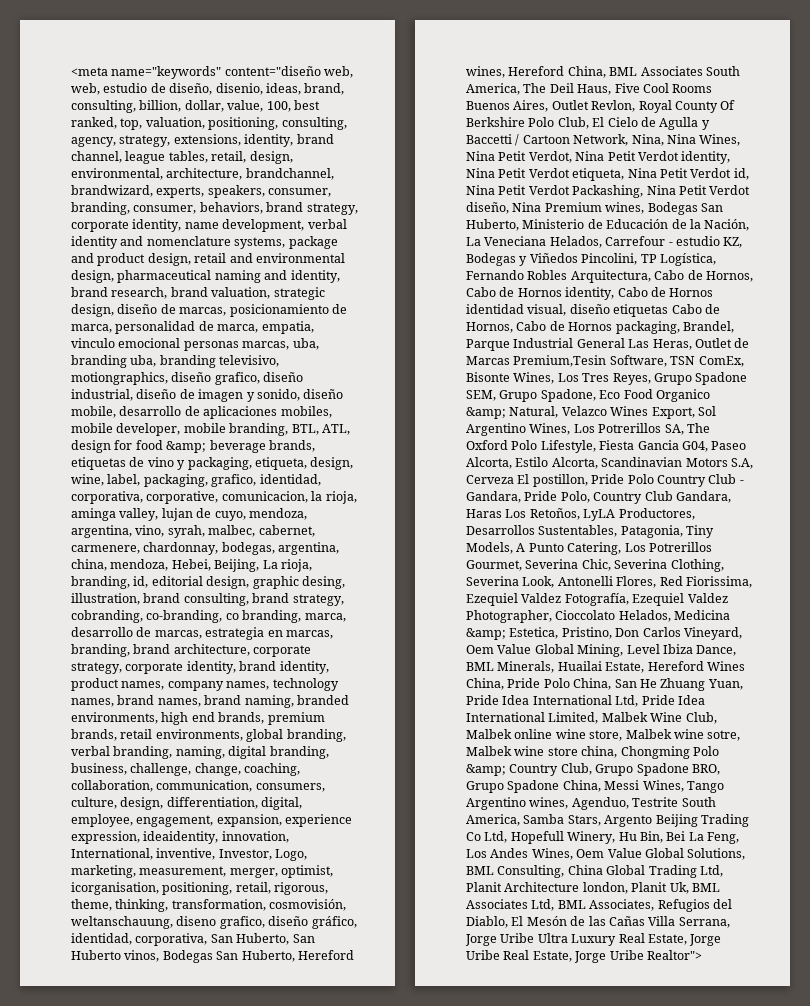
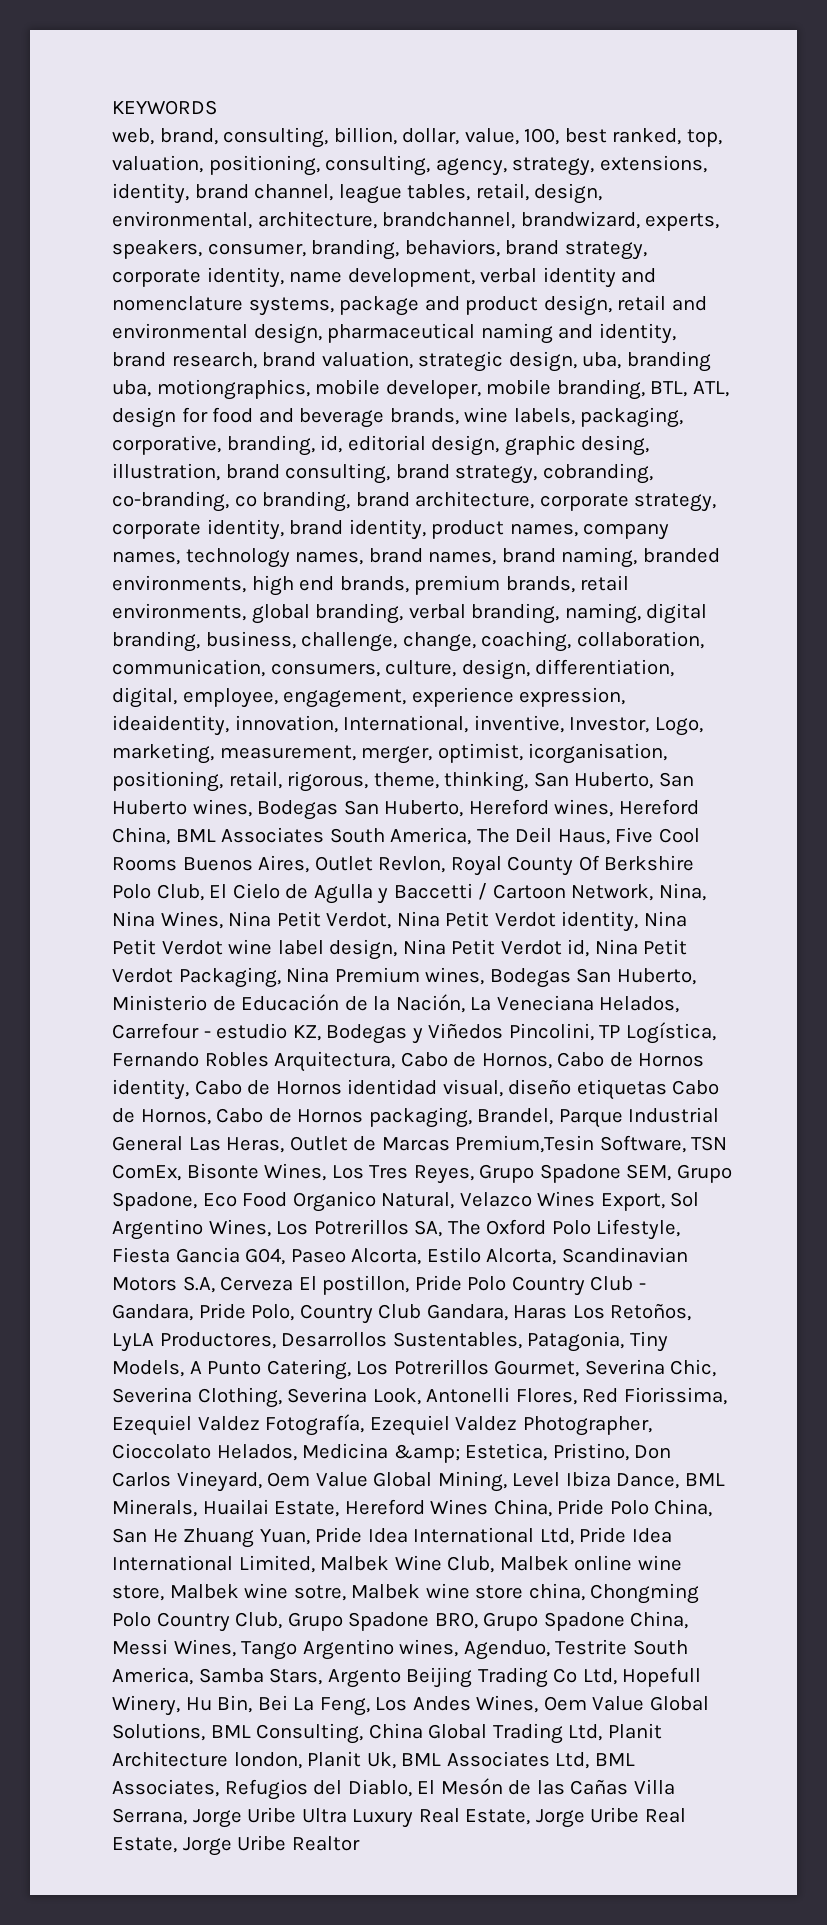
- <meta name="keywords" content="diseño web, web, estudio de diseño, disenio, ideas, brand, consulting, billion, dollar, value, 100, best ranked, top, valuation, positioning, consulting, agency, strategy, extensions, identity, brand channel, league tables, retail, design, environmental, architecture, brandchannel, brandwizard, experts, speakers, consumer, branding, consumer, behaviors, brand strategy, corporate identity, name development, verbal identity and nomenclature systems, package and product design, retail and environmental design, pharmaceutical naming and identity, brand research, brand valuation, strategic design, diseño de marcas, posicionamiento de marca, personalidad de marca, empatia, vinculo emocional personas marcas, uba, branding uba, branding televisivo, motiongraphics, diseño grafico, diseño industrial, diseño de imagen y sonido, diseño mobile, desarrollo de aplicaciones mobiles, mobile developer, mobile branding, BTL, ATL, design for food &amp; beverage brands, etiquetas de vino y packaging, etiqueta, design, wine, label, packaging, grafico, identidad, corporativa, corporative, comunicacion, la rioja, aminga valley, lujan de cuyo, mendoza, argentina, vino, syrah, malbec, cabernet, carmenere, chardonnay, bodegas, argentina, china, mendoza, Hebei, Beijing, La rioja, branding, id, editorial design, graphic desing, illustration, brand consulting, brand strategy, cobranding, co-branding, co branding, marca, desarrollo de marcas, estrategia en marcas, branding, brand architecture, corporate strategy, corporate identity, brand identity, product names, company names, technology names, brand names, brand naming, branded environments, high end brands, premium brands, retail environments, global branding, verbal branding, naming, digital branding, business, challenge, change, coaching, collaboration, communication, consumers, culture, design, differentiation, digital, employee, engagement, expansion, experience expression, ideaidentity, innovation, International, inventive, Investor, Logo, marketing, measurement, merger, optimist, icorganisation, positioning, retail, rigorous, theme, thinking, transformation, cosmovisión, weltanschauung, diseno grafico, diseño gráfico, identidad, corporativa, San Huberto, San Huberto vinos, Bodegas San Huberto, Hereford wines, Hereford China, BML Associates South America, The Deil Haus, Five Cool Rooms Buenos Aires, Outlet Revlon, Royal County Of Berkshire Polo Club, El Cielo de Agulla y Baccetti / Cartoon Network, Nina, Nina Wines, Nina Petit Verdot, Nina Petit Verdot identity, Nina Petit Verdot etiqueta, Nina Petit Verdot id, Nina Petit Verdot Packashing, Nina Petit Verdot diseño, Nina Premium wines, Bodegas San Huberto, Ministerio de Educación de la Nación, La Veneciana Helados, Carrefour - estudio KZ, Bodegas y Viñedos Pincolini, TP Logística, Fernando Robles Arquitectura, Cabo de Hornos, Cabo de Hornos identity, Cabo de Hornos identidad visual, diseño etiquetas Cabo de Hornos, Cabo de Hornos packaging, Brandel, Parque Industrial General Las Heras, Outlet de Marcas Premium,Tesin Software, TSN ComEx, Bisonte Wines, Los Tres Reyes, Grupo Spadone SEM, Grupo Spadone, Eco Food Organico &amp; Natural, Velazco Wines Export, Sol Argentino Wines, Los Potrerillos SA, The Oxford Polo Lifestyle, Fiesta Gancia G04, Paseo Alcorta, Estilo Alcorta, Scandinavian Motors S.A, Cerveza El postillon, Pride Polo Country Club - Gandara, Pride Polo, Country Club Gandara, Haras Los Retoños, LyLA Productores, Desarrollos Sustentables, Patagonia, Tiny Models, A Punto Catering, Los Potrerillos Gourmet, Severina Chic, Severina Clothing, Severina Look, Antonelli Flores, Red Fiorissima, Ezequiel Valdez Fotografía, Ezequiel Valdez Photographer, Cioccolato Helados, Medicina &amp;
+ KEYWORDS
+ web, brand, consulting, billion, dollar, value, 100, best ranked, top, valuation, positioning, consulting, agency, strategy, extensions, identity, brand channel, league tables, retail, design, environmental, architecture, brandchannel, brandwizard, experts, speakers, consumer, branding, behaviors, brand strategy, corporate identity, name development, verbal identity and nomenclature systems, package and product design, retail and environmental design, pharmaceutical naming and identity, brand research, brand valuation, strategic design, uba, branding uba, motiongraphics, mobile developer, mobile branding, BTL, ATL, design for food and beverage brands, wine labels, packaging, corporative, branding, id, editorial design, graphic desing, illustration, brand consulting, brand strategy, cobranding, co-branding, co branding, brand architecture, corporate strategy, corporate identity, brand identity, product names, company names, technology names, brand names, brand naming, branded environments, high end brands, premium brands, retail environments, global branding, verbal branding, naming, digital branding, business, challenge, change, coaching, collaboration, communication, consumers, culture, design, differentiation, digital, employee, engagement, experience expression, ideaidentity, innovation, International, inventive, Investor, Logo, marketing, measurement, merger, optimist, icorganisation, positioning, retail, rigorous, theme, thinking, San Huberto, San Huberto wines, Bodegas San Huberto, Hereford wines, Hereford China, BML Associates South America, The Deil Haus, Five Cool Rooms Buenos Aires, Outlet Revlon, Royal County Of Berkshire Polo Club, El Cielo de Agulla y Baccetti / Cartoon Network, Nina, Nina Wines, Nina Petit Verdot, Nina Petit Verdot identity, Nina Petit Verdot wine label design, Nina Petit Verdot id, Nina Petit Verdot Packaging, Nina Premium wines, Bodegas San Huberto, Ministerio de Educación de la Nación, La Veneciana Helados, Carrefour - estudio KZ, Bodegas y Viñedos Pincolini, TP Logística, Fernando Robles Arquitectura, Cabo de Hornos, Cabo de Hornos identity, Cabo de Hornos identidad visual, diseño etiquetas Cabo de Hornos, Cabo de Hornos packaging, Brandel, Parque Industrial General Las Heras, Outlet de Marcas Premium,Tesin Software, TSN ComEx, Bisonte Wines, Los Tres Reyes, Grupo Spadone SEM, Grupo Spadone, Eco Food Organico Natural, Velazco Wines Export, Sol Argentino Wines, Los Potrerillos SA, The Oxford Polo Lifestyle, Fiesta Gancia G04, Paseo Alcorta, Estilo Alcorta, Scandinavian Motors S.A, Cerveza El postillon, Pride Polo Country Club - Gandara, Pride Polo, Country Club Gandara, Haras Los Retoños, LyLA Productores, Desarrollos Sustentables, Patagonia, Tiny Models, A Punto Catering, Los Potrerillos Gourmet, Severina Chic, Severina Clothing, Severina Look, Antonelli Flores, Red Fiorissima, Ezequiel Valdez Fotografía, Ezequiel Valdez Photographer, Cioccolato Helados, Medicina &amp;
- Estetica, Pristino, Don Carlos Vineyard, Oem Value Global Mining, Level Ibiza Dance, BML Minerals, Huailai Estate, Hereford Wines China, Pride Polo China, San He Zhuang Yuan, Pride Idea International Ltd, Pride Idea International Limited, Malbek Wine Club, Malbek online wine store, Malbek wine sotre, Malbek wine store china, Chongming Polo &amp; Country Club, Grupo Spadone BRO, Grupo Spadone China, Messi Wines, Tango Argentino wines, Agenduo, Testrite South America, Samba Stars, Argento Beijing Trading Co Ltd, Hopefull Winery, Hu Bin, Bei La Feng, Los Andes Wines, Oem Value Global Solutions, BML Consulting, China Global Trading Ltd, Planit Architecture london, Planit Uk, BML Associates Ltd, BML Associates, Refugios del Diablo, El Mesón de las Cañas Villa Serrana, Jorge Uribe Ultra Luxury Real Estate, Jorge Uribe Real Estate, Jorge Uribe Realtor">
+ Estetica, Pristino, Don Carlos Vineyard, Oem Value Global Mining, Level Ibiza Dance, BML Minerals, Huailai Estate, Hereford Wines China, Pride Polo China, San He Zhuang Yuan, Pride Idea International Ltd, Pride Idea International Limited, Malbek Wine Club, Malbek online wine store, Malbek wine sotre, Malbek wine store china, Chongming Polo Country Club, Grupo Spadone BRO, Grupo Spadone China, Messi Wines, Tango Argentino wines, Agenduo, Testrite South America, Samba Stars, Argento Beijing Trading Co Ltd, Hopefull Winery, Hu Bin, Bei La Feng, Los Andes Wines, Oem Value Global Solutions, BML Consulting, China Global Trading Ltd, Planit Architecture london, Planit Uk, BML Associates Ltd, BML Associates, Refugios del Diablo, El Mesón de las Cañas Villa Serrana, Jorge Uribe Ultra Luxury Real Estate, Jorge Uribe Real Estate, Jorge Uribe Realtor

